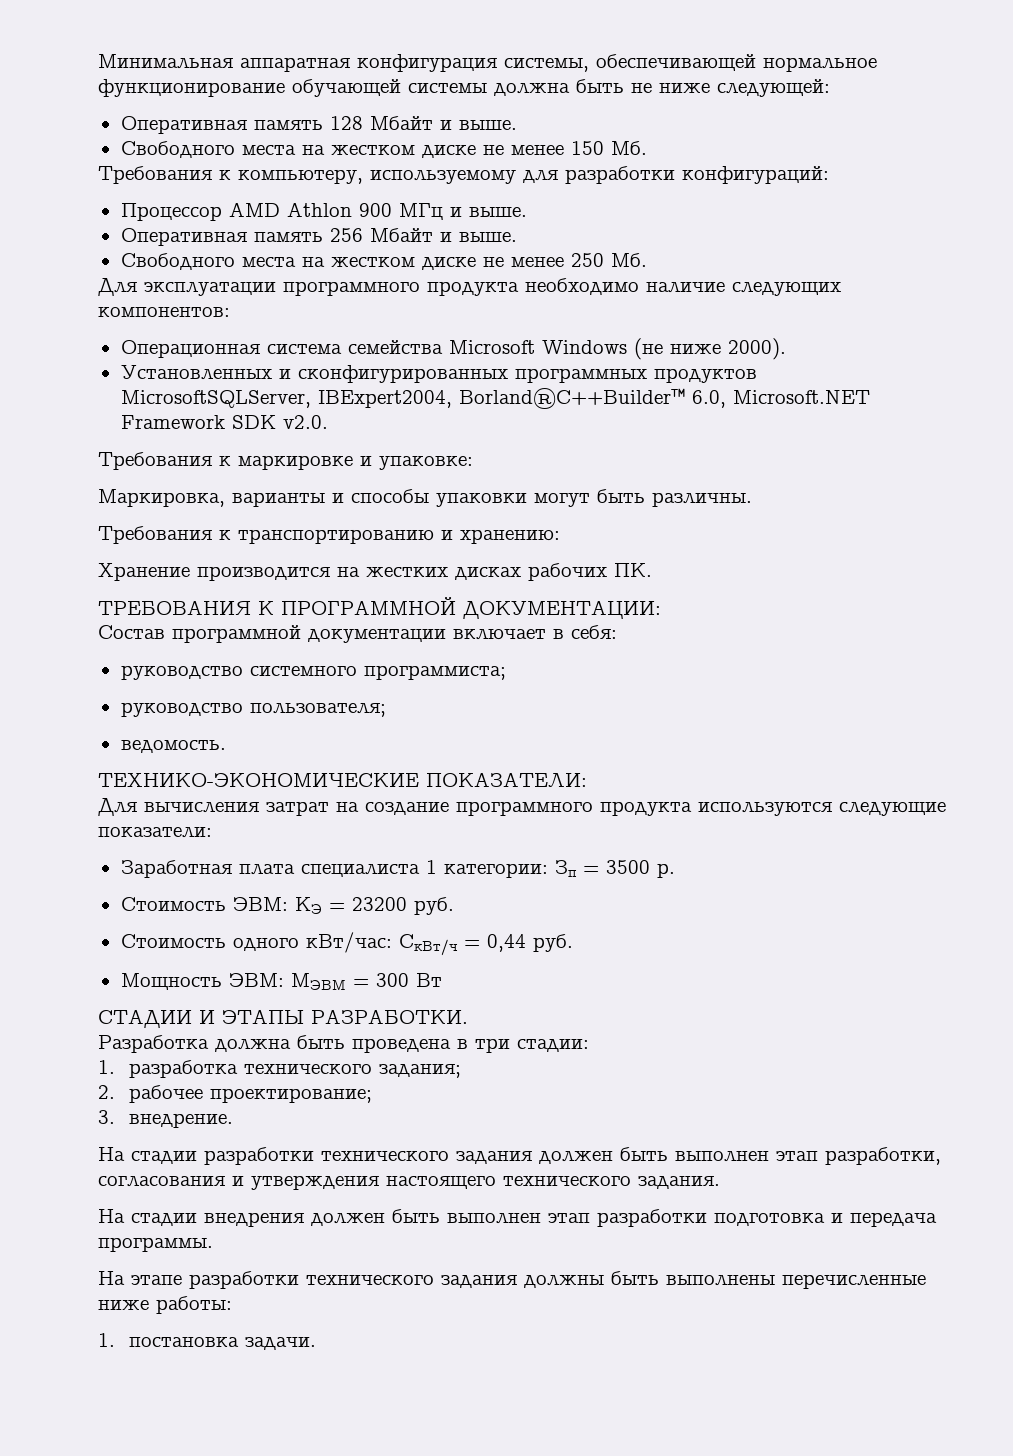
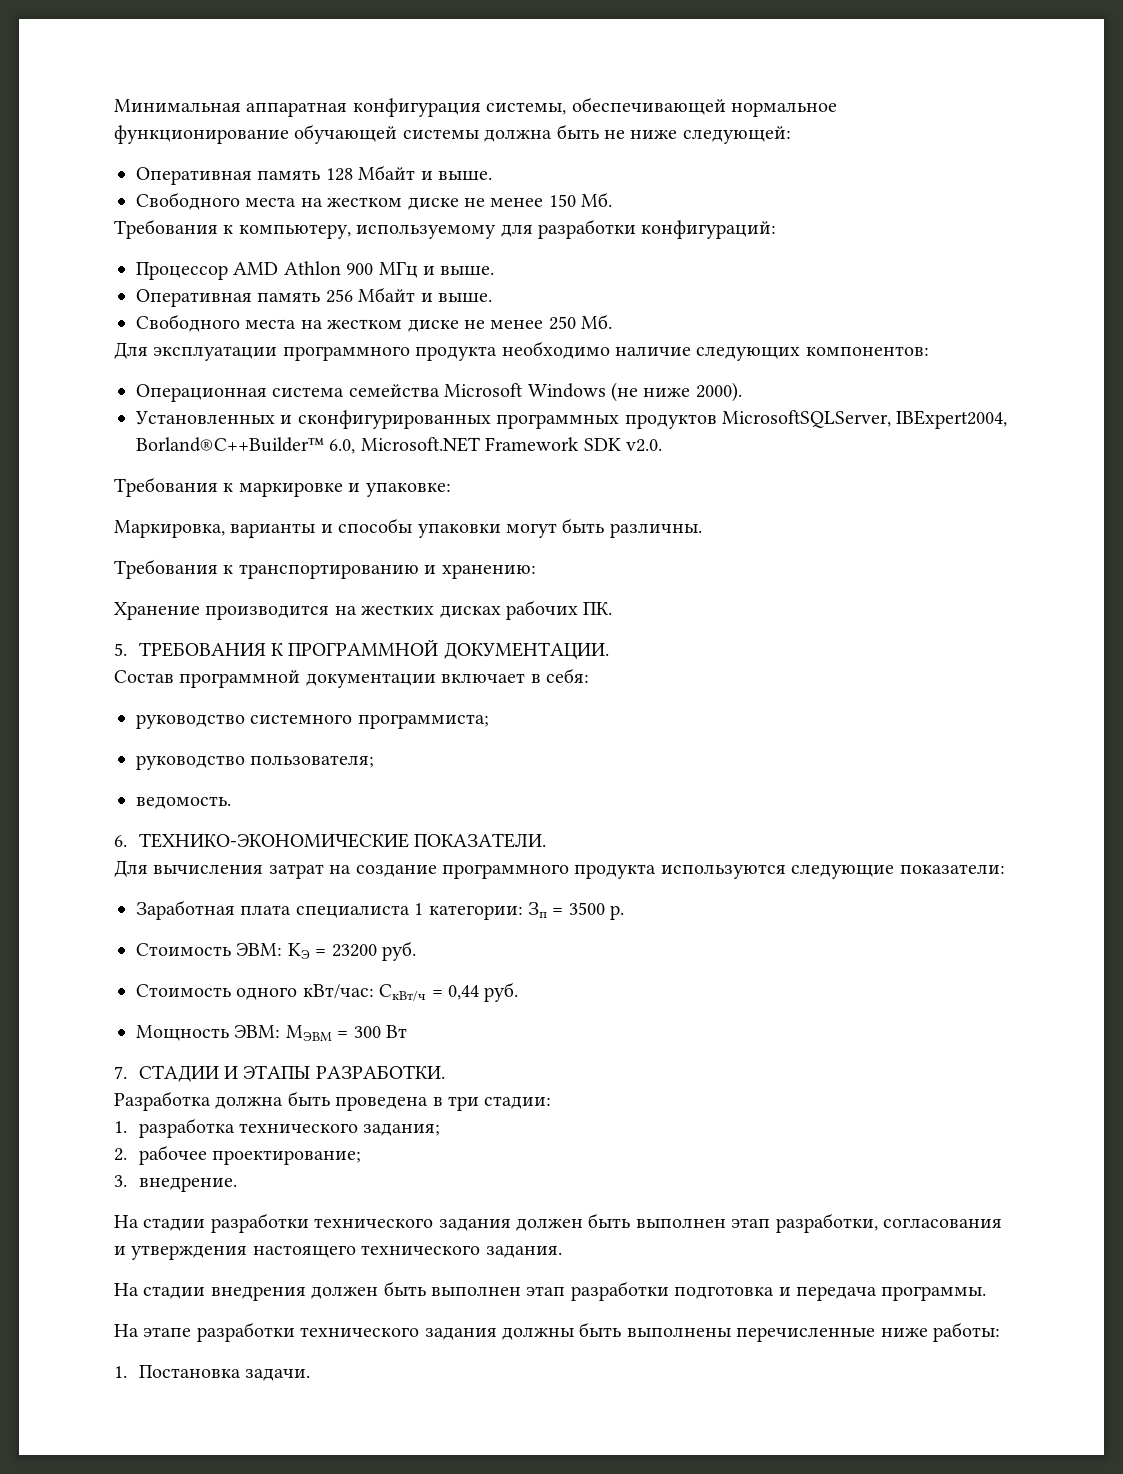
- ТРЕБОВАНИЯ К ПРОГРАММНОЙ ДОКУМЕНТАЦИИ:
+ 5. ТРЕБОВАНИЯ К ПРОГРАММНОЙ ДОКУМЕНТАЦИИ.
- ТЕХНИКО-ЭКОНОМИЧЕСКИЕ ПОКАЗАТЕЛИ:
+ 6. ТЕХНИКО-ЭКОНОМИЧЕСКИЕ ПОКАЗАТЕЛИ.
- СТАДИИ И ЭТАПЫ РАЗРАБОТКИ.
+ 7. СТАДИИ И ЭТАПЫ РАЗРАБОТКИ.
- 1. постановка задачи.
+ 1. Постановка задачи.

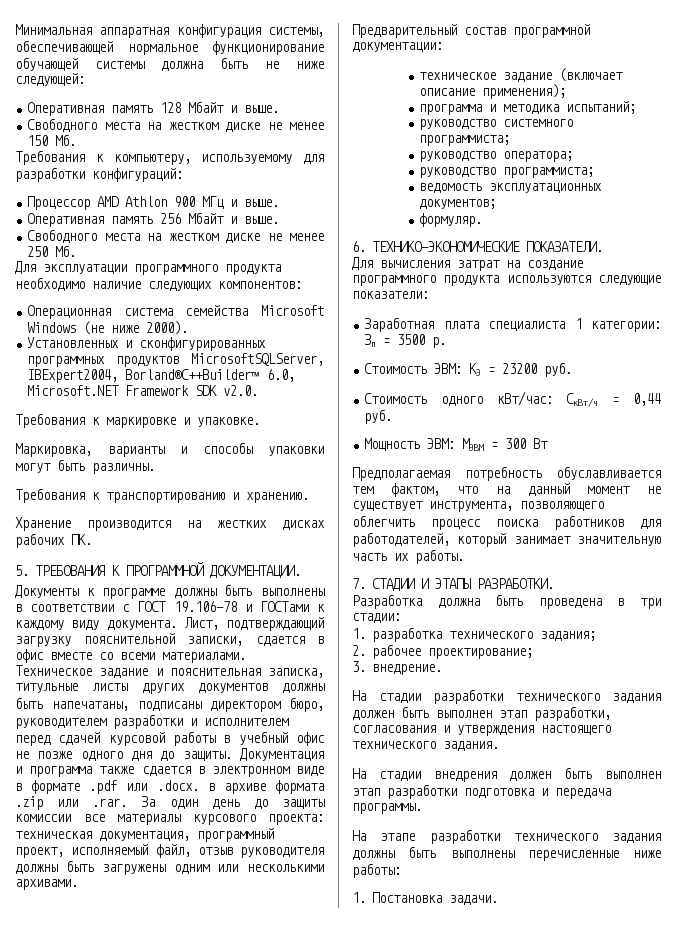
- Требования к маркировке и упаковке:
+ Требования к маркировке и упаковке.
- Требования к транспортированию и хранению:
+ Требования к транспортированию и хранению.
- Состав программной документации включает в себя:
+ Документы к программе должны быть выполнены в соответствии с ГОСТ 19.106-78 и ГОСТами к каждому виду документа. Лист, подтверждающий загрузку пояснительной записки, сдается в офис вместе со всеми материалами. Техническое задание и пояснительная записка, титульные листы других документов должны быть напечатаны, подписаны директором бюро, руководителем разработки и исполнителем перед сдачей курсовой работы в учебный офис не позже одного дня до защиты. Документация и программа также сдается в электронном виде в формате .pdf или .docx. в архиве формата .zip или .rar. За один день до защиты комиссии все материалы курсового проекта: техническая документация, программный проект, исполняемый файл, отзыв руководителя должны быть загружены одним или несколькими архивами.
+ Предварительный состав программной документации:
+ техническое задание (включает описание применения);
+ программа и методика испытаний;
  руководство системного программиста;
- руководство пользователя;
- ведомость.
+ руководство оператора;
+ руководство программиста;
+ ведомость эксплуатационных документов;
+ формуляр.
+ Предполагаемая потребность обуславливается тем фактом, что на данный момент не существует инструмента, позволяющего облегчить процесс поиска работников для работодателей, который занимает значительную часть их работы.

